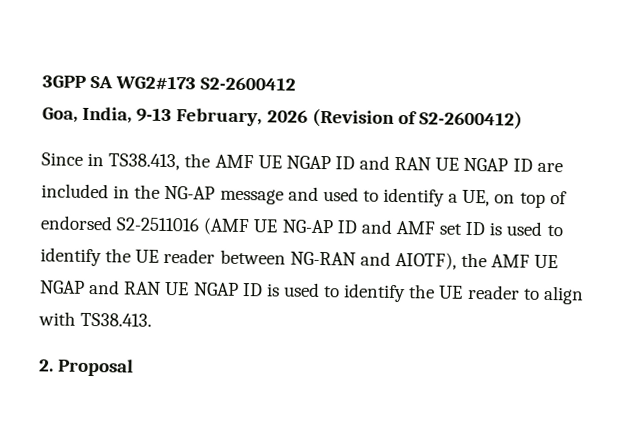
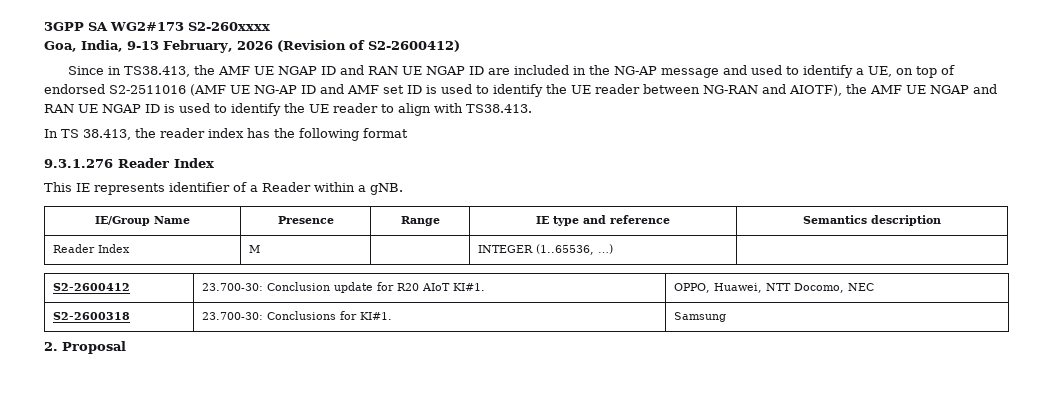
- 3GPP SA WG2#173 S2-2600412
+ 3GPP SA WG2#173 S2-260xxxx
+ In TS 38.413, the reader index has the following format
+ 9.3.1.276 Reader Index
+ This IE represents identifier of a Reader within a gNB.
+ IE/Group Name | Presence | Range | IE type and reference | Semantics description
+ Reader Index | M | | INTEGER (1..65536, …) |
+ S2-2600412 | 23.700-30: Conclusion update for R20 AIoT KI#1. | OPPO, Huawei, NTT Docomo, NEC
+ S2-2600318 | 23.700-30: Conclusions for KI#1. | Samsung

